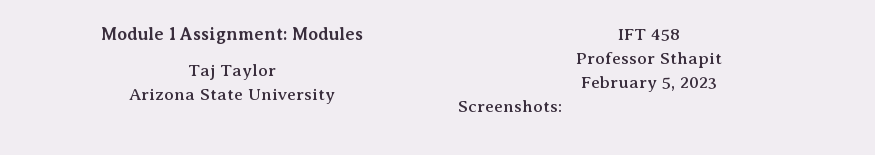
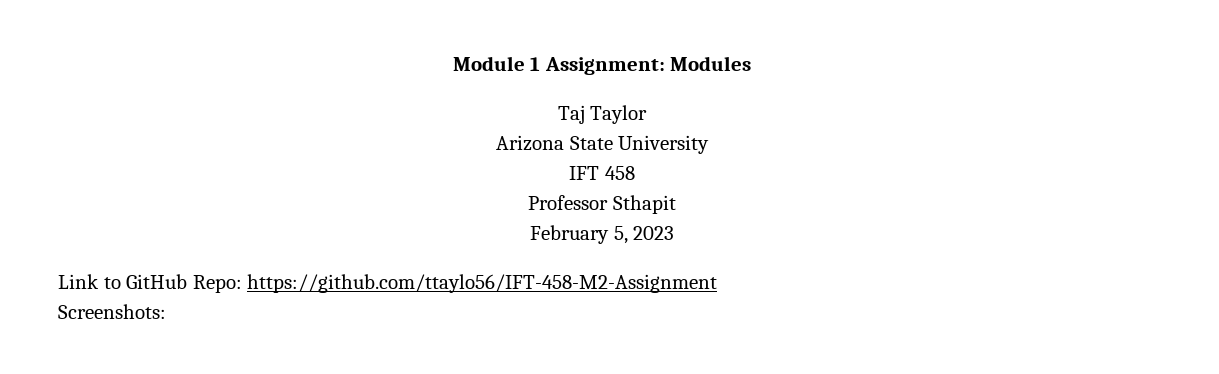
+ Link to GitHub Repo: https://github.com/ttaylo56/IFT-458-M2-Assignment

